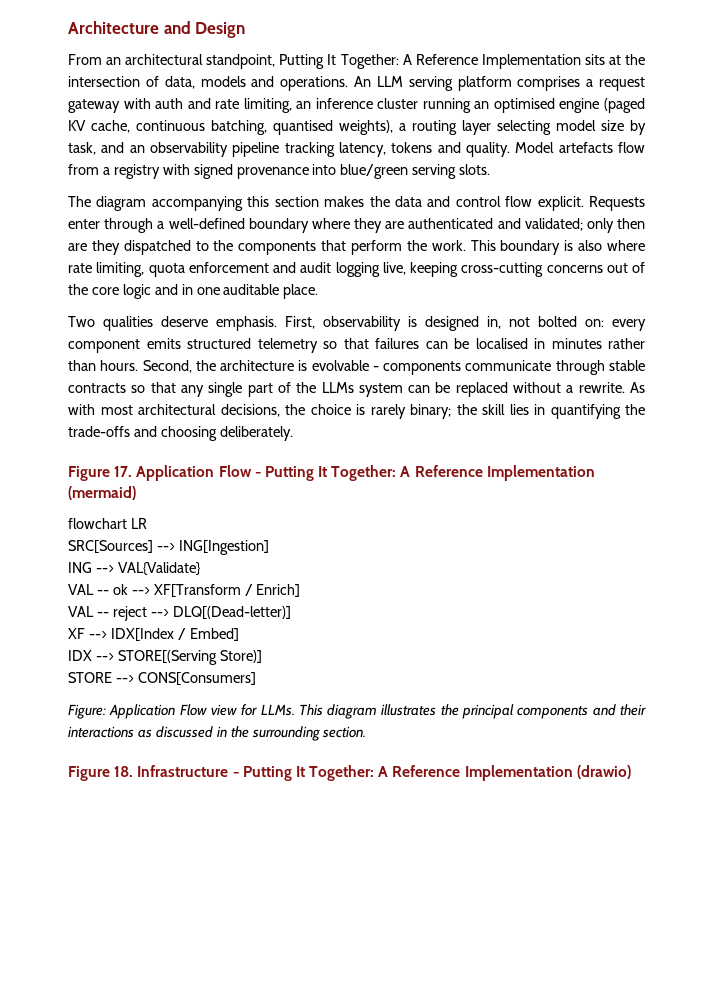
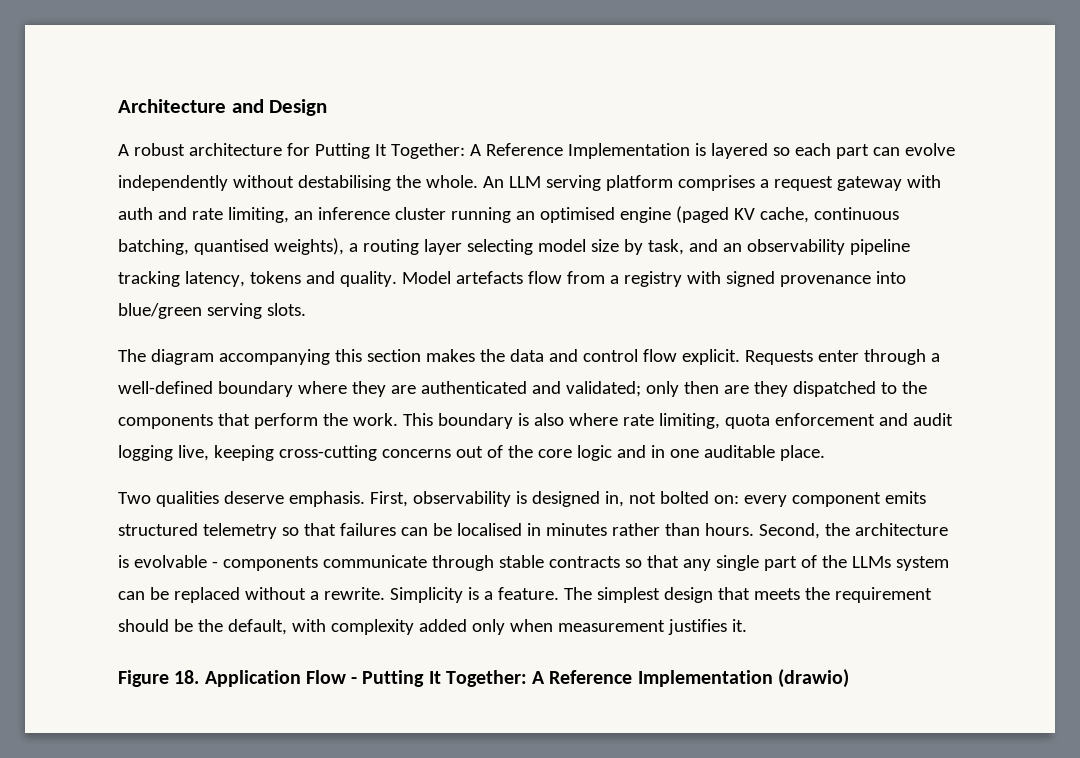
- From an architectural standpoint, Putting It Together: A Reference Implementation sits at the intersection of data, models and operations.
+ A robust architecture for Putting It Together: A Reference Implementation is layered so each part can evolve independently without destabilising the whole.
- As with most architectural decisions, the choice is rarely binary; the skill lies in quantifying the trade-offs and choosing deliberately.
- Figure 17. Application Flow - Putting It Together: A Reference Implementation (mermaid)
- flowchart LR
- SRC[Sources] --> ING[Ingestion]
- ING --> VAL{Validate}
- VAL -- ok --> XF[Transform / Enrich]
- VAL -- reject --> DLQ[(Dead-letter)]
- XF --> IDX[Index / Embed]
- IDX --> STORE[(Serving Store)]
- STORE --> CONS[Consumers]
- Figure: Application Flow view for LLMs. This diagram illustrates the principal components and their interactions as discussed in the surrounding section.
- Figure 18. Infrastructure - Putting It Together: A Reference Implementation (drawio)
+ Simplicity is a feature. The simplest design that meets the requirement should be the default, with complexity added only when measurement justifies it.
+ Figure 18. Application Flow - Putting It Together: A Reference Implementation (drawio)

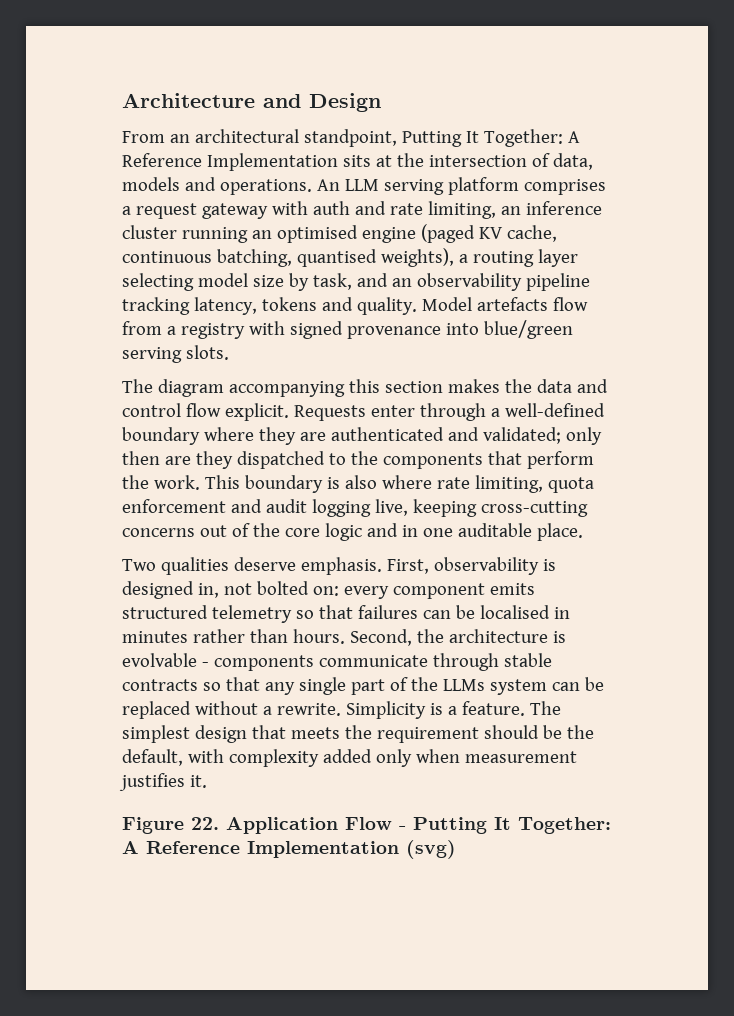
- A robust architecture for Putting It Together: A Reference Implementation is layered so each part can evolve independently without destabilising the whole.
+ From an architectural standpoint, Putting It Together: A Reference Implementation sits at the intersection of data, models and operations.
- Figure 18. Application Flow - Putting It Together: A Reference Implementation (drawio)
+ Figure 22. Application Flow - Putting It Together: A Reference Implementation (svg)

